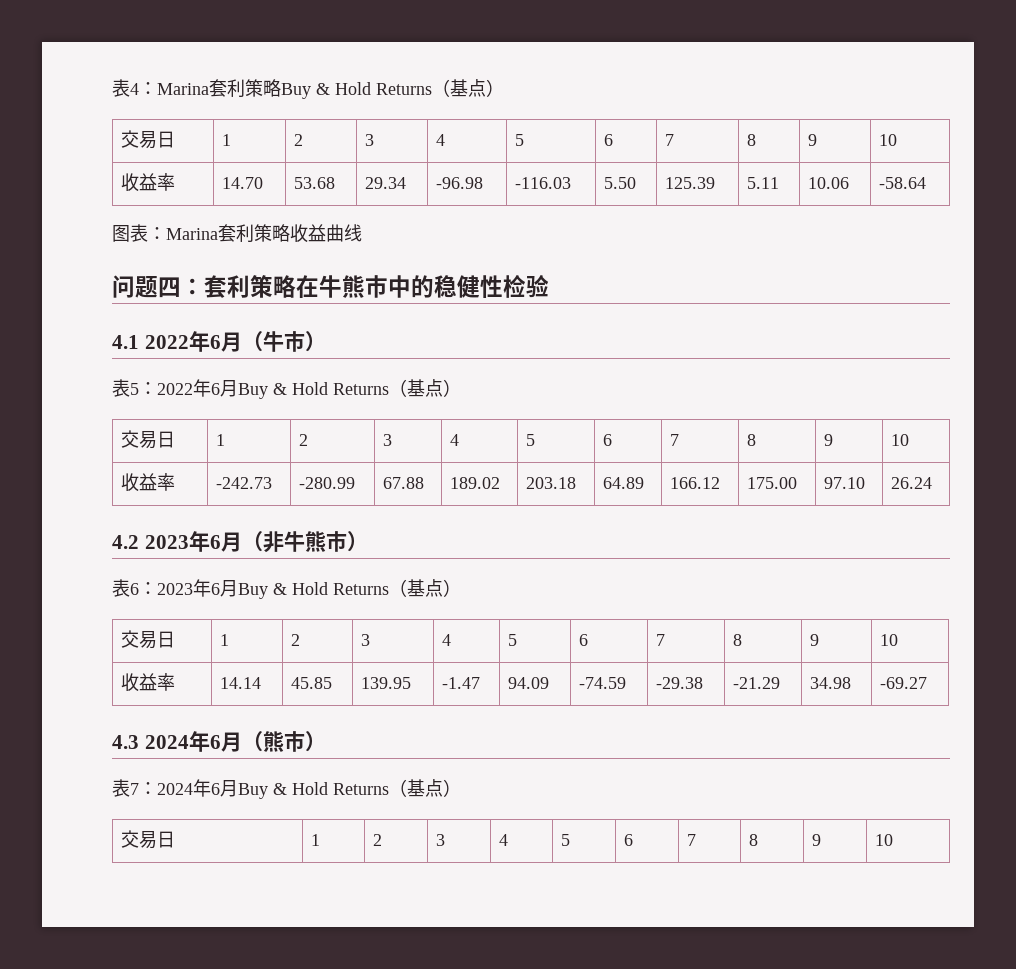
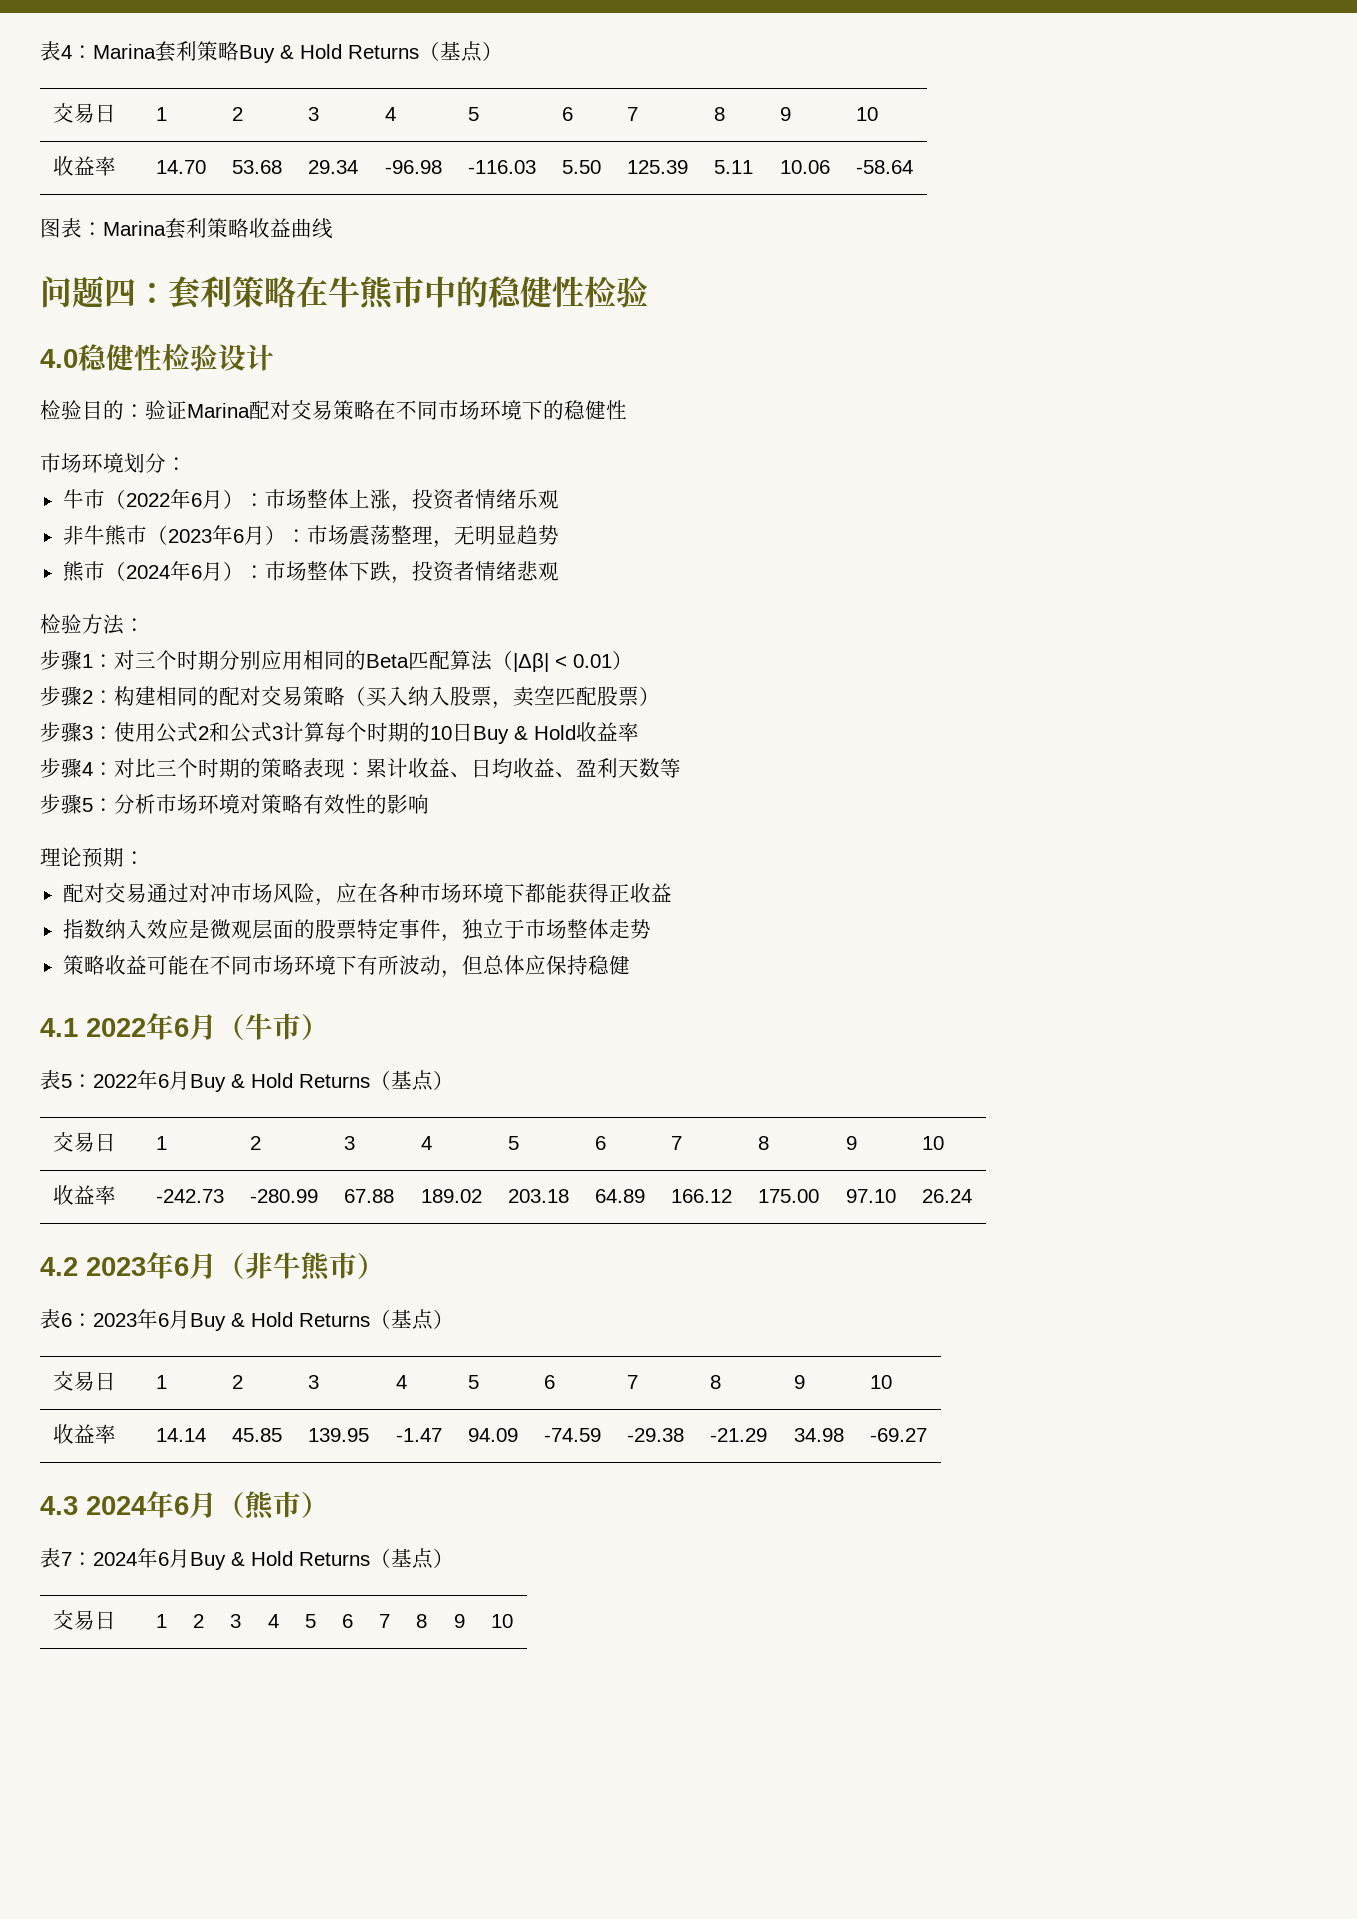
+ 4.0稳健性检验设计
+ 检验目的：验证Marina配对交易策略在不同市场环境下的稳健性
+ 市场环境划分：
+ 牛市（2022年6月）：市场整体上涨，投资者情绪乐观
+ 非牛熊市（2023年6月）：市场震荡整理，无明显趋势
+ 熊市（2024年6月）：市场整体下跌，投资者情绪悲观
+ 检验方法：
+ 步骤1：对三个时期分别应用相同的Beta匹配算法（|Δβ| < 0.01）
+ 步骤2：构建相同的配对交易策略（买入纳入股票，卖空匹配股票）
+ 步骤3：使用公式2和公式3计算每个时期的10日Buy & Hold收益率
+ 步骤4：对比三个时期的策略表现：累计收益、日均收益、盈利天数等
+ 步骤5：分析市场环境对策略有效性的影响
+ 理论预期：
+ 配对交易通过对冲市场风险，应在各种市场环境下都能获得正收益
+ 指数纳入效应是微观层面的股票特定事件，独立于市场整体走势
+ 策略收益可能在不同市场环境下有所波动，但总体应保持稳健

